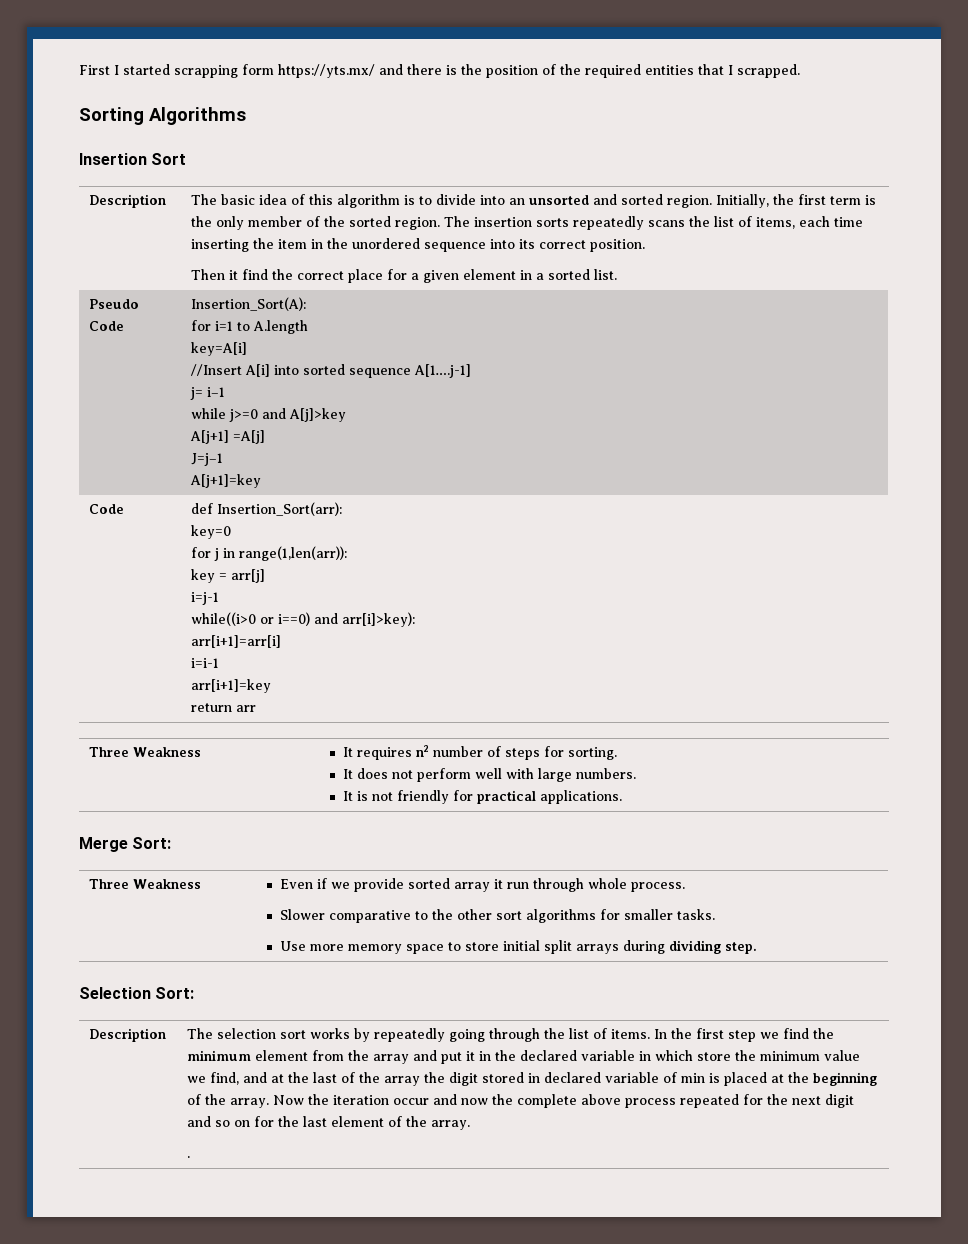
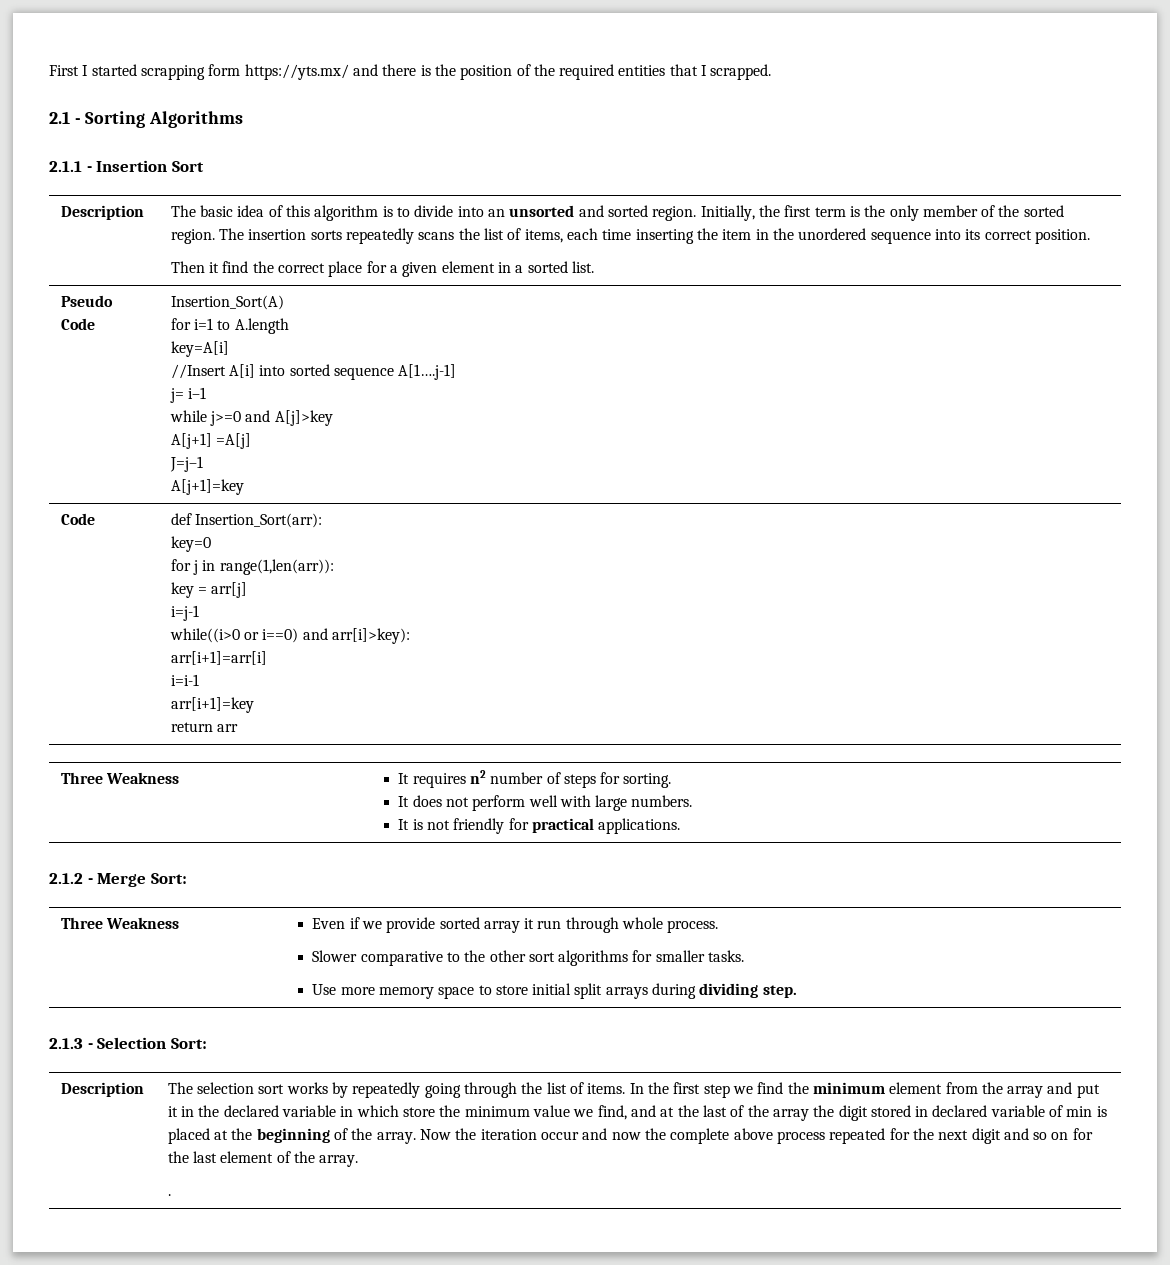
- Sorting Algorithms
+ 2.1 - Sorting Algorithms
- Insertion Sort
+ 2.1.1 - Insertion Sort
- Pseudo Code | Insertion_Sort(A):
+ Pseudo Code | Insertion_Sort(A)
- Merge Sort:
+ 2.1.2 - Merge Sort:
- Selection Sort:
+ 2.1.3 - Selection Sort:

